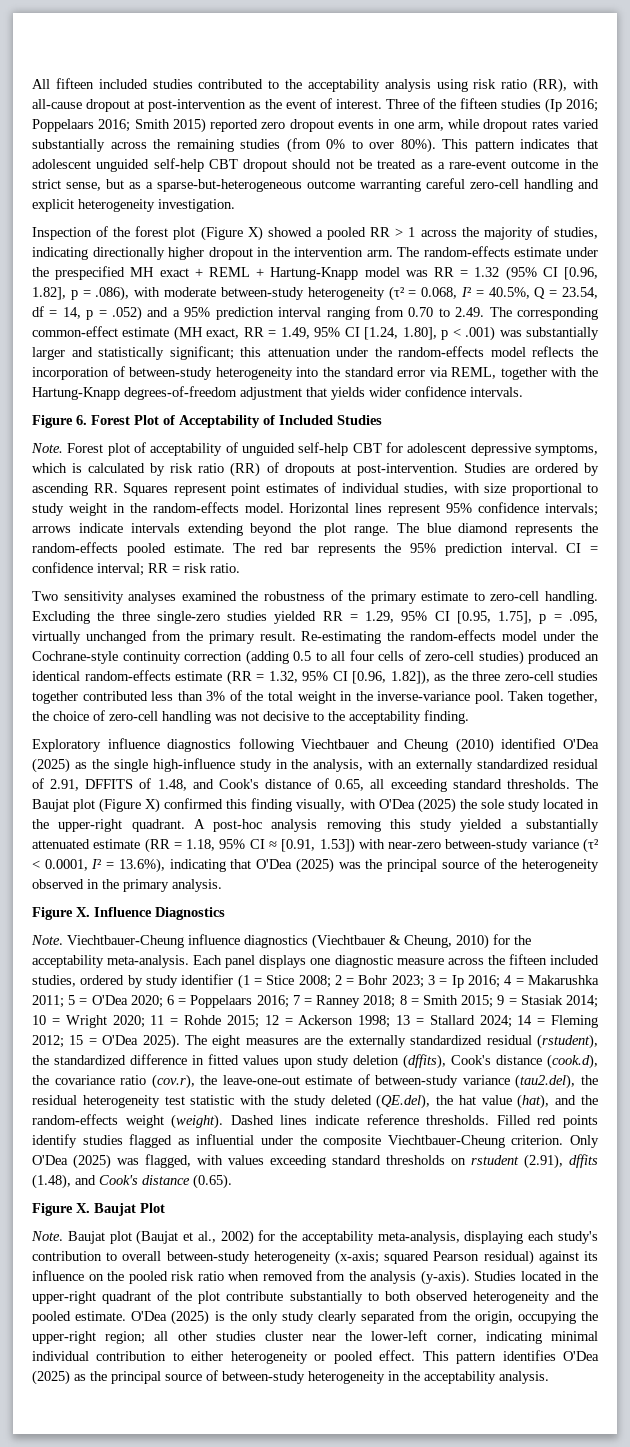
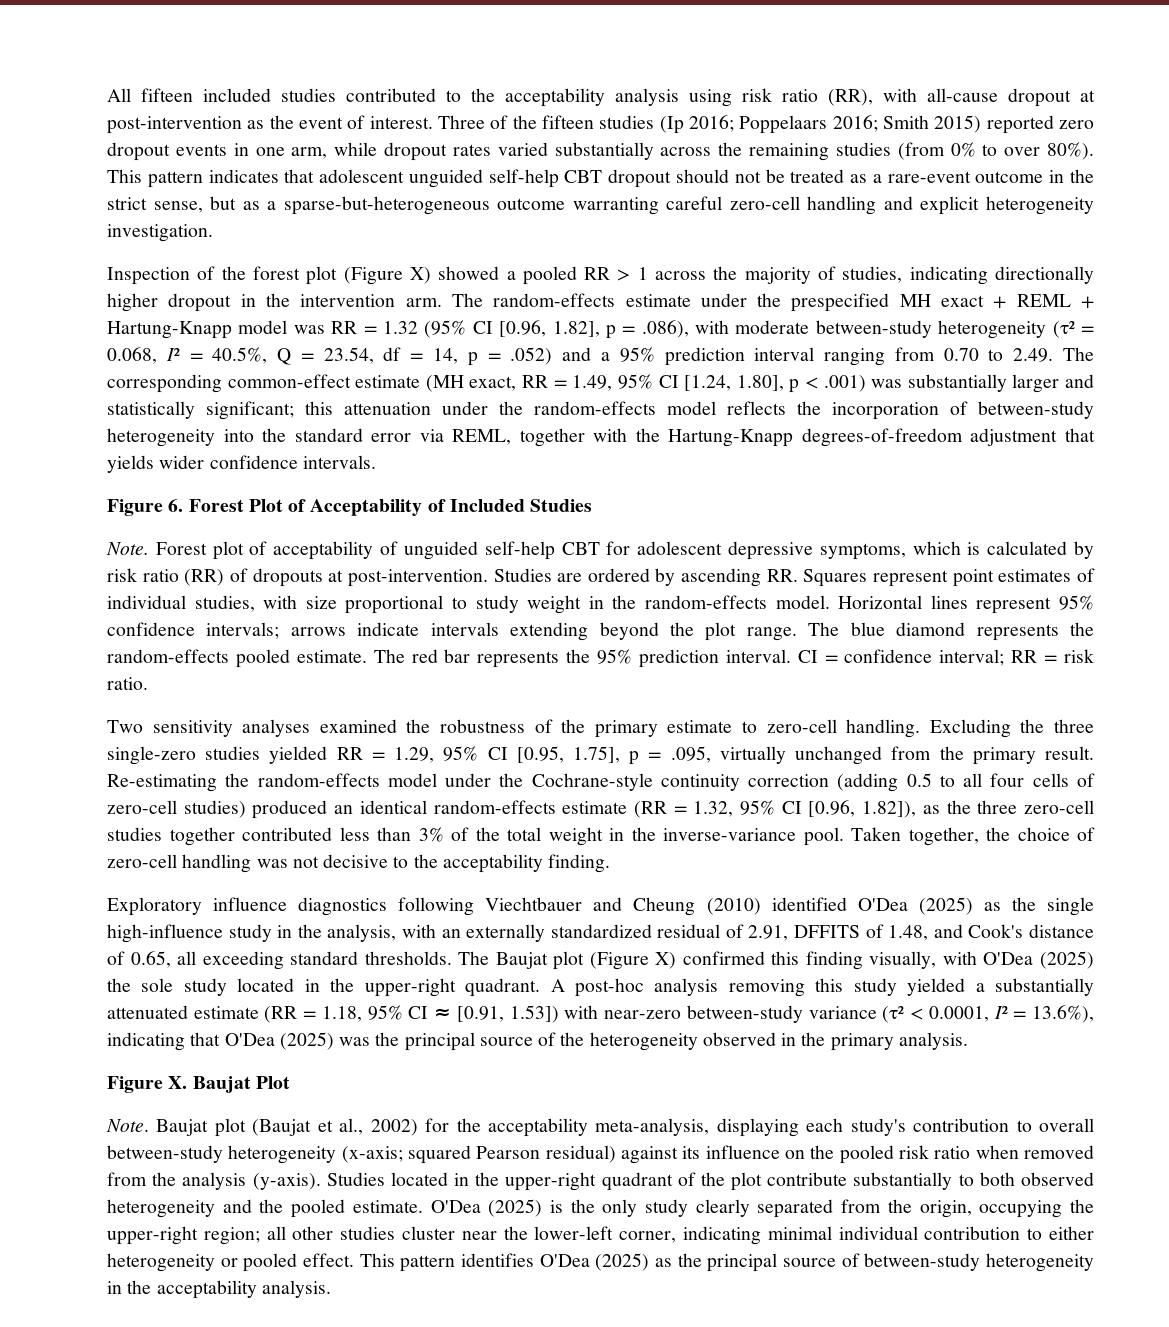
- Figure X. Influence Diagnostics
- Note. Viechtbauer-Cheung influence diagnostics (Viechtbauer & Cheung, 2010) for the acceptability meta-analysis. Each panel displays one diagnostic measure across the fifteen included studies, ordered by study identifier (1 = Stice 2008; 2 = Bohr 2023; 3 = Ip 2016; 4 = Makarushka 2011; 5 = O'Dea 2020; 6 = Poppelaars 2016; 7 = Ranney 2018; 8 = Smith 2015; 9 = Stasiak 2014; 10 = Wright 2020; 11 = Rohde 2015; 12 = Ackerson 1998; 13 = Stallard 2024; 14 = Fleming 2012; 15 = O'Dea 2025). The eight measures are the externally standardized residual (rstudent), the standardized difference in fitted values upon study deletion (dffits), Cook's distance (cook.d), the covariance ratio (cov.r), the leave-one-out estimate of between-study variance (tau2.del), the residual heterogeneity test statistic with the study deleted (QE.del), the hat value (hat), and the random-effects weight (weight). Dashed lines indicate reference thresholds. Filled red points identify studies flagged as influential under the composite Viechtbauer-Cheung criterion. Only O'Dea (2025) was flagged, with values exceeding standard thresholds on rstudent (2.91), dffits (1.48), and Cook's distance (0.65).

